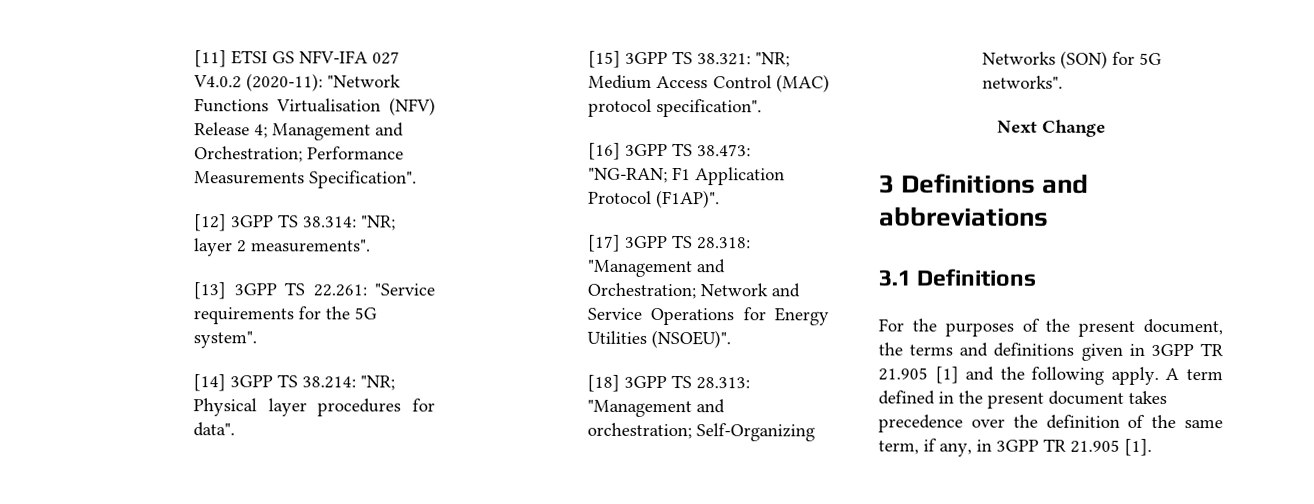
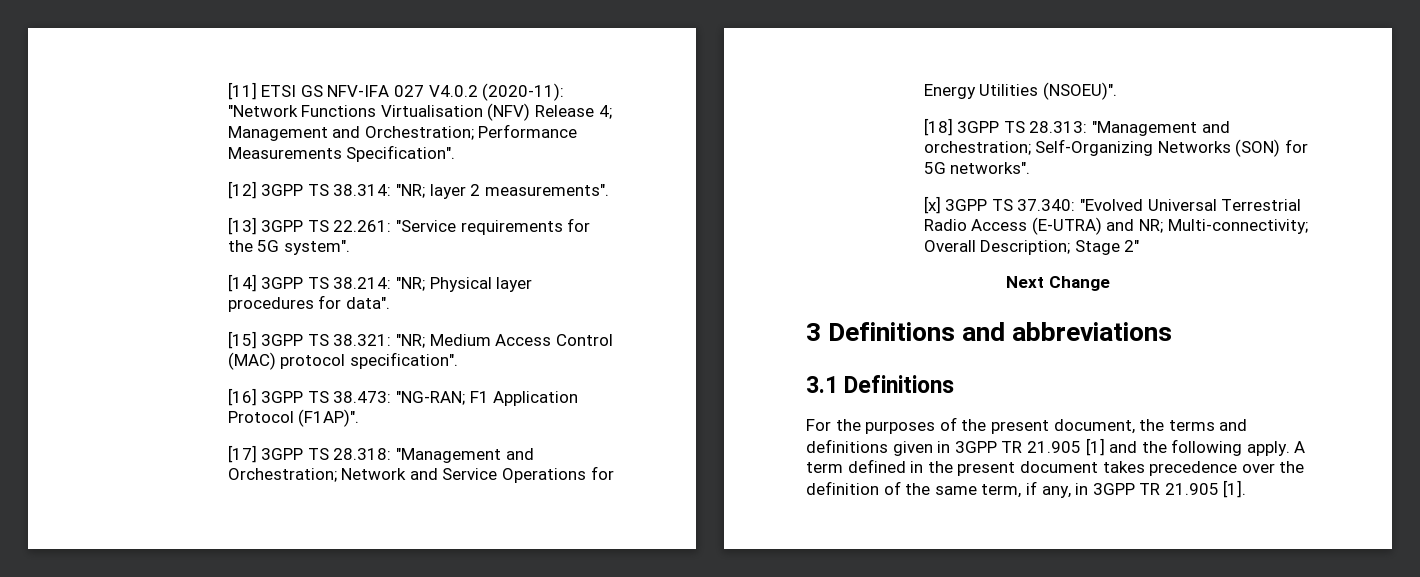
+ [x] 3GPP TS 37.340: "Evolved Universal Terrestrial Radio Access (E-UTRA) and NR; Multi-connectivity; Overall Description; Stage 2"

